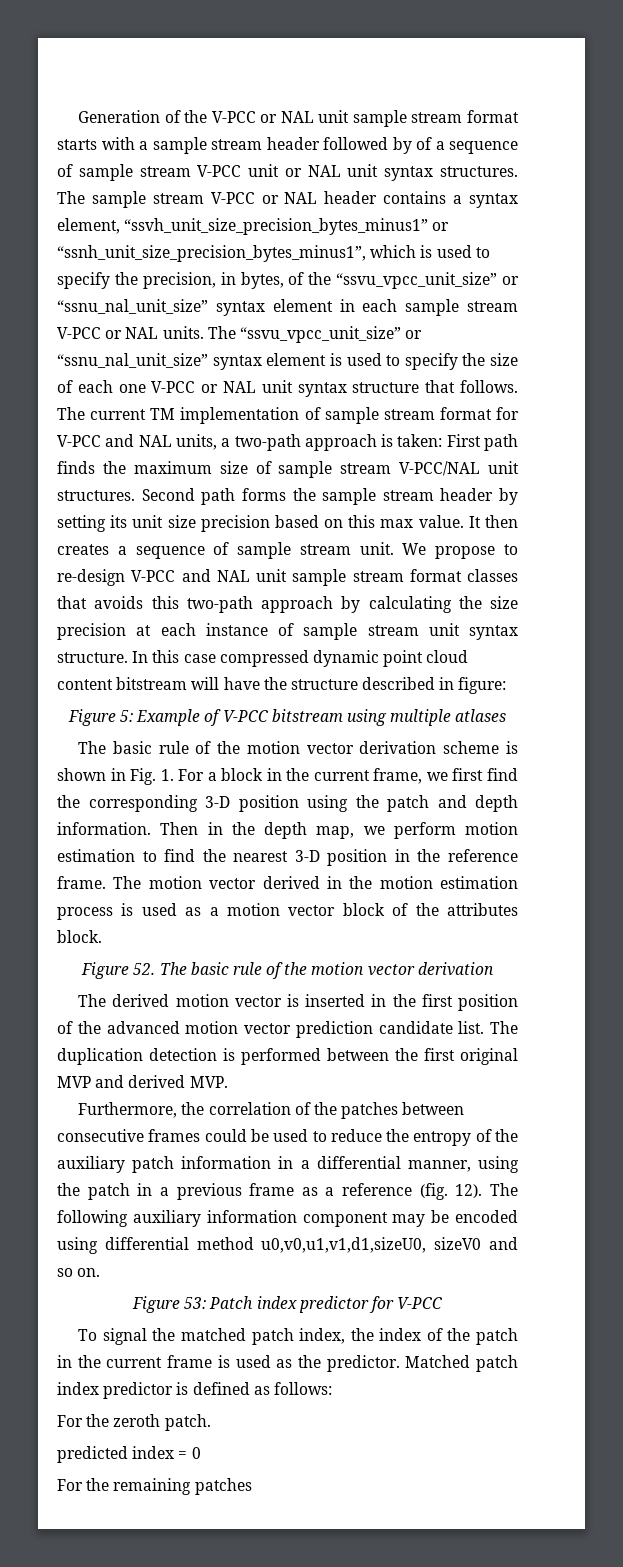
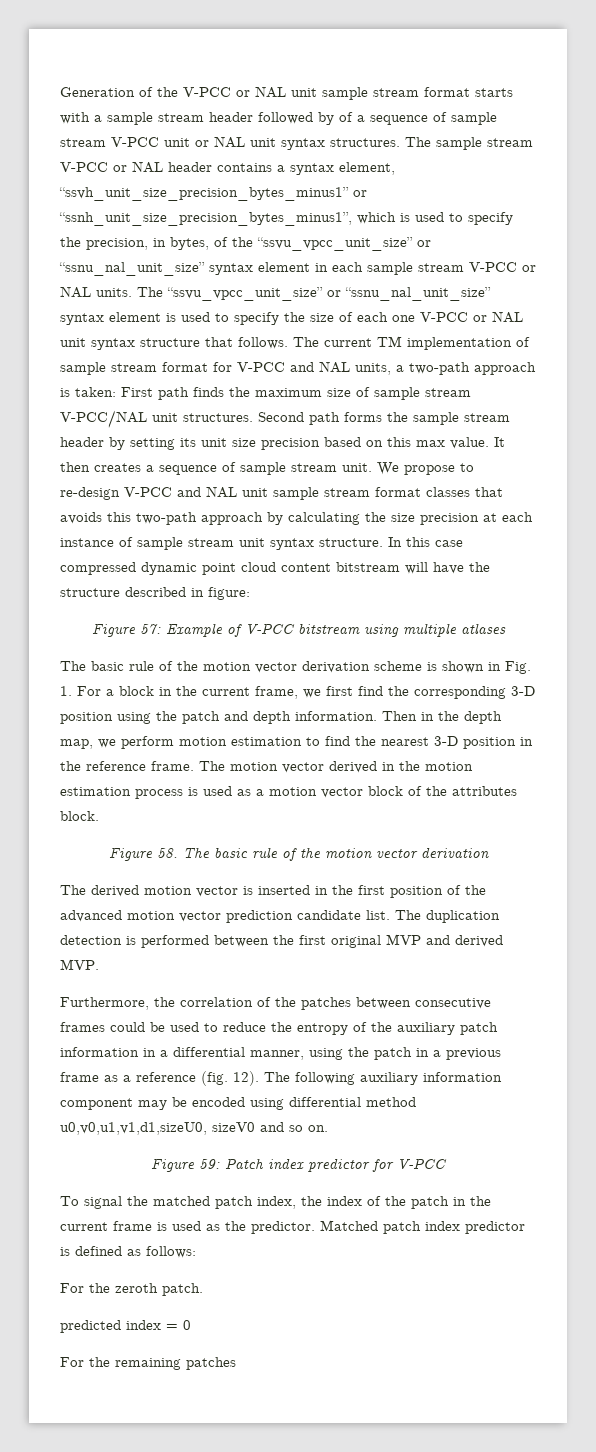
- Figure 5: Example of V-PCC bitstream using multiple atlases
+ Figure 57: Example of V-PCC bitstream using multiple atlases
- Figure 52. The basic rule of the motion vector derivation
+ Figure 58. The basic rule of the motion vector derivation
- Figure 53: Patch index predictor for V-PCC
+ Figure 59: Patch index predictor for V-PCC

